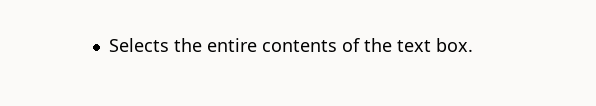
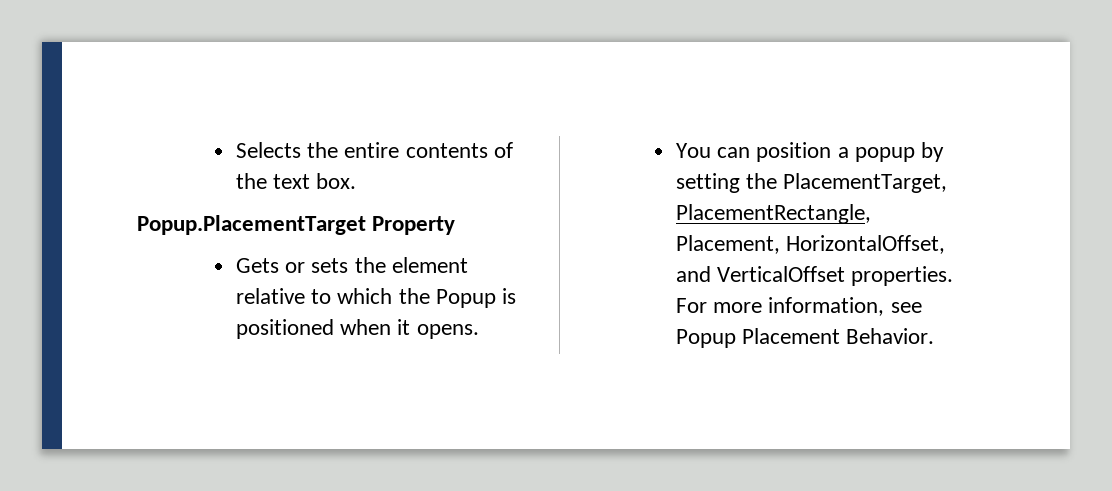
+ Popup.PlacementTarget Property
+ Gets or sets the element relative to which the Popup is positioned when it opens.
+ You can position a popup by setting the PlacementTarget, PlacementRectangle, Placement, HorizontalOffset, and VerticalOffset properties. For more information, see Popup Placement Behavior.

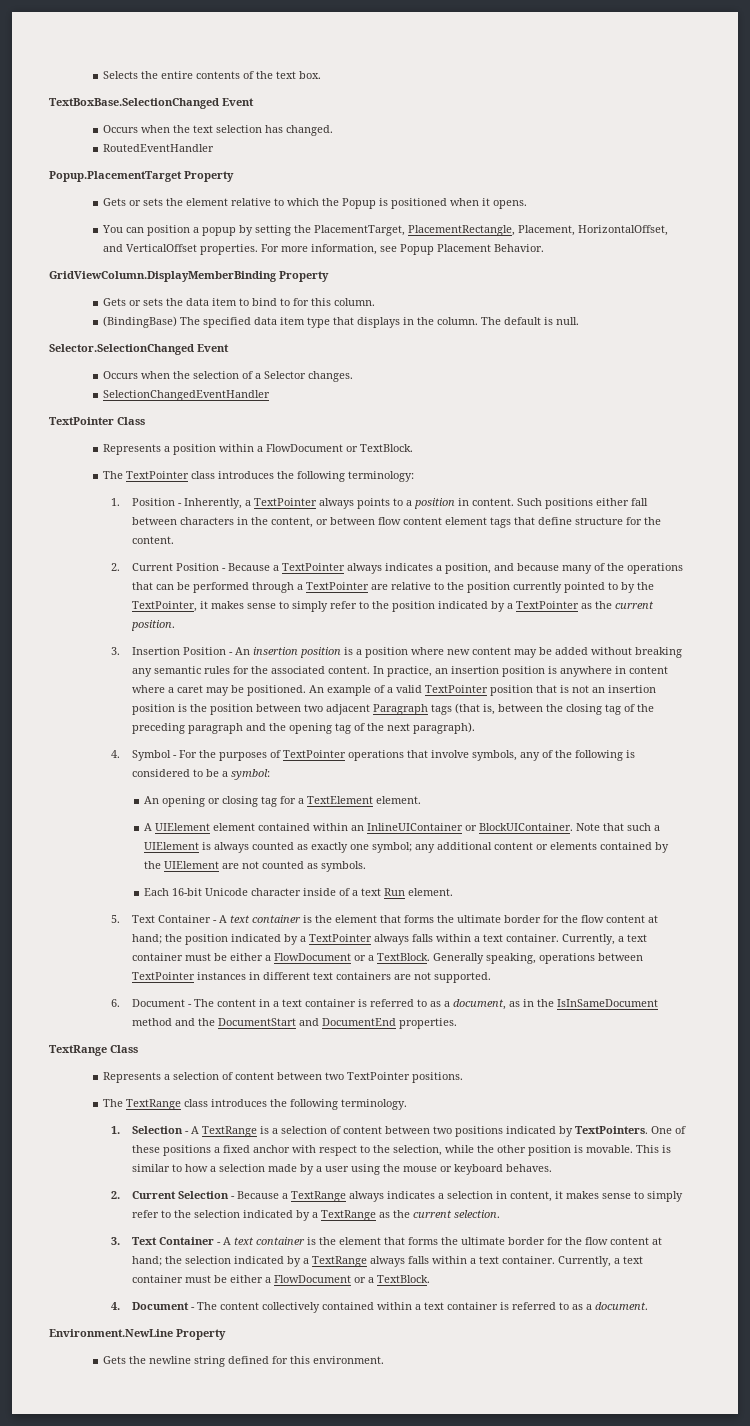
+ TextBoxBase.SelectionChanged Event
+ Occurs when the text selection has changed.
+ RoutedEventHandler
+ GridViewColumn.DisplayMemberBinding Property
+ Gets or sets the data item to bind to for this column.
+ (BindingBase) The specified data item type that displays in the column. The default is null.
+ Selector.SelectionChanged Event
+ Occurs when the selection of a Selector changes.
+ SelectionChangedEventHandler
+ TextPointer Class
+ Represents a position within a FlowDocument or TextBlock.
+ The TextPointer class introduces the following terminology:
+ 1. Position - Inherently, a TextPointer always points to a position in content. Such positions either fall between characters in the content, or between flow content element tags that define structure for the content.
+ 2. Current Position - Because a TextPointer always indicates a position, and because many of the operations that can be performed through a TextPointer are relative to the position currently pointed to by the TextPointer, it makes sense to simply refer to the position indicated by a TextPointer as the current position.
+ 3. Insertion Position - An insertion position is a position where new content may be added without breaking any semantic rules for the associated content. In practice, an insertion position is anywhere in content where a caret may be positioned. An example of a valid TextPointer position that is not an insertion position is the position between two adjacent Paragraph tags (that is, between the closing tag of the preceding paragraph and the opening tag of the next paragraph).
+ 4. Symbol - For the purposes of TextPointer operations that involve symbols, any of the following is considered to be a symbol:
+ An opening or closing tag for a TextElement element.
+ A UIElement element contained within an InlineUIContainer or BlockUIContainer. Note that such a UIElement is always counted as exactly one symbol; any additional content or elements contained by the UIElement are not counted as symbols.
+ Each 16-bit Unicode character inside of a text Run element.
+ 5. Text Container - A text container is the element that forms the ultimate border for the flow content at hand; the position indicated by a TextPointer always falls within a text container. Currently, a text container must be either a FlowDocument or a TextBlock. Generally speaking, operations between TextPointer instances in different text containers are not supported.
+ 6. Document - The content in a text container is referred to as a document, as in the IsInSameDocument method and the DocumentStart and DocumentEnd properties.
+ TextRange Class
+ Represents a selection of content between two TextPointer positions.
+ The TextRange class introduces the following terminology.
+ 1. Selection - A TextRange is a selection of content between two positions indicated by TextPointers. One of these positions a fixed anchor with respect to the selection, while the other position is movable. This is similar to how a selection made by a user using the mouse or keyboard behaves.
+ 2. Current Selection - Because a TextRange always indicates a selection in content, it makes sense to simply refer to the selection indicated by a TextRange as the current selection.
+ 3. Text Container - A text container is the element that forms the ultimate border for the flow content at hand; the selection indicated by a TextRange always falls within a text container. Currently, a text container must be either a FlowDocument or a TextBlock.
+ 4. Document - The content collectively contained within a text container is referred to as a document.
+ Environment.NewLine Property
+ Gets the newline string defined for this environment.

